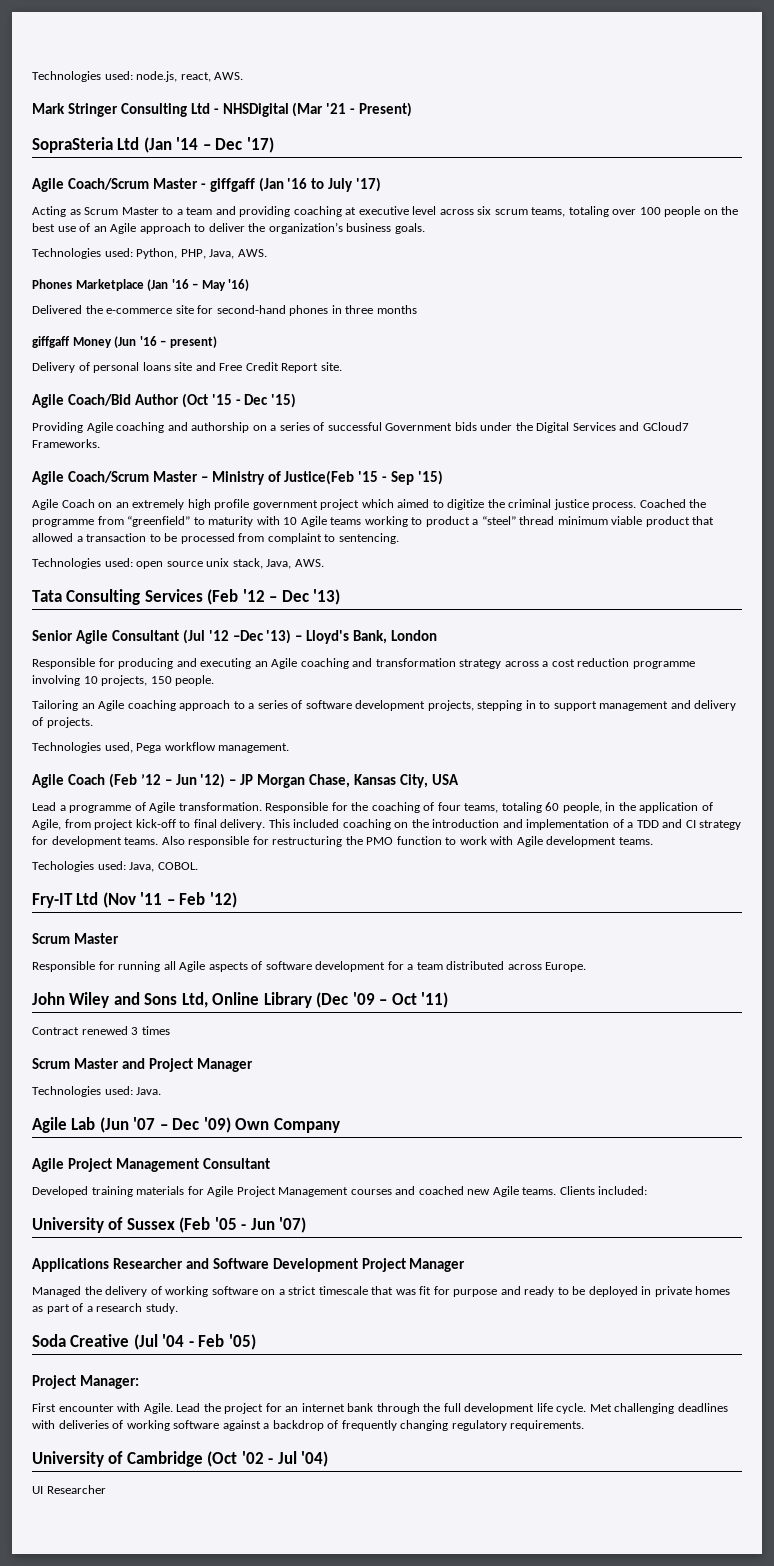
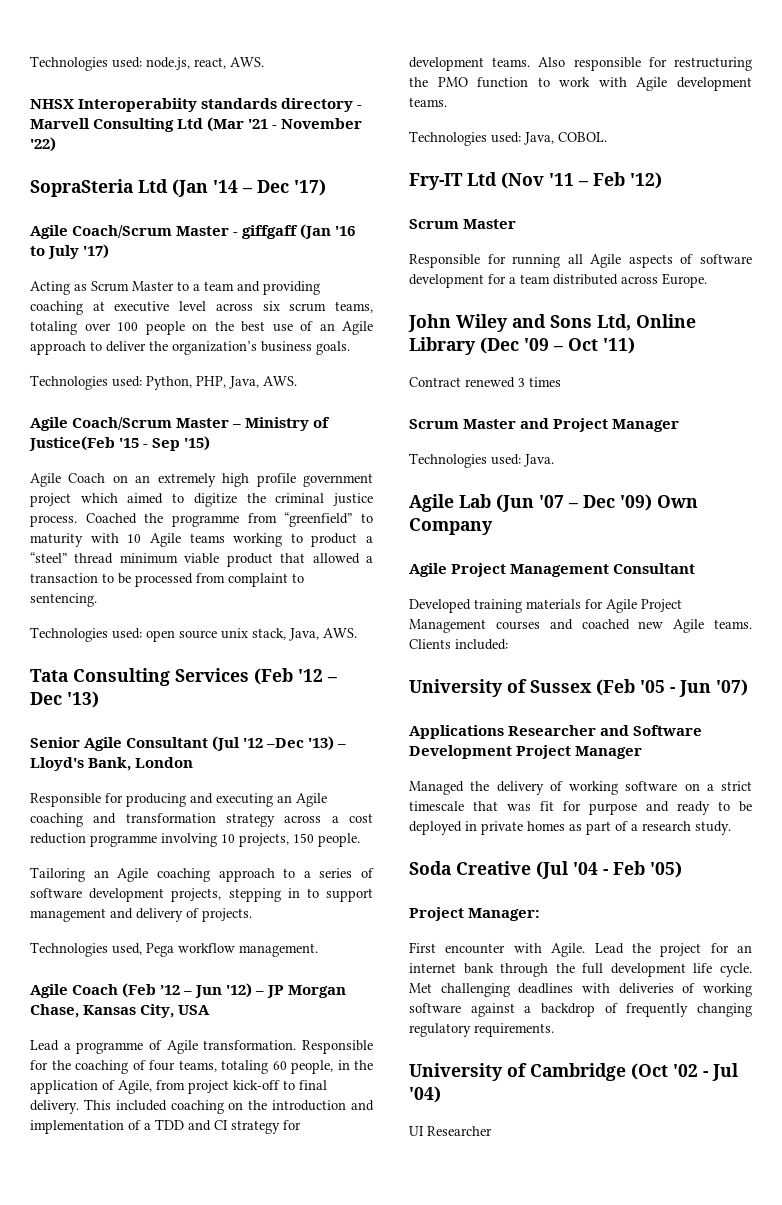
- Mark Stringer Consulting Ltd - NHSDigital (Mar '21 - Present)
+ NHSX Interoperabiity standards directory - Marvell Consulting Ltd (Mar '21 - November '22)
- Phones Marketplace (Jan '16 – May '16)
- Delivered the e-commerce site for second-hand phones in three months
- giffgaff Money (Jun '16 – present)
- Delivery of personal loans site and Free Credit Report site.
- Agile Coach/Bid Author (Oct '15 - Dec '15)
- Providing Agile coaching and authorship on a series of successful Government bids under the Digital Services and GCloud7 Frameworks.
- Techologies used: Java, COBOL.
+ Technologies used: Java, COBOL.

